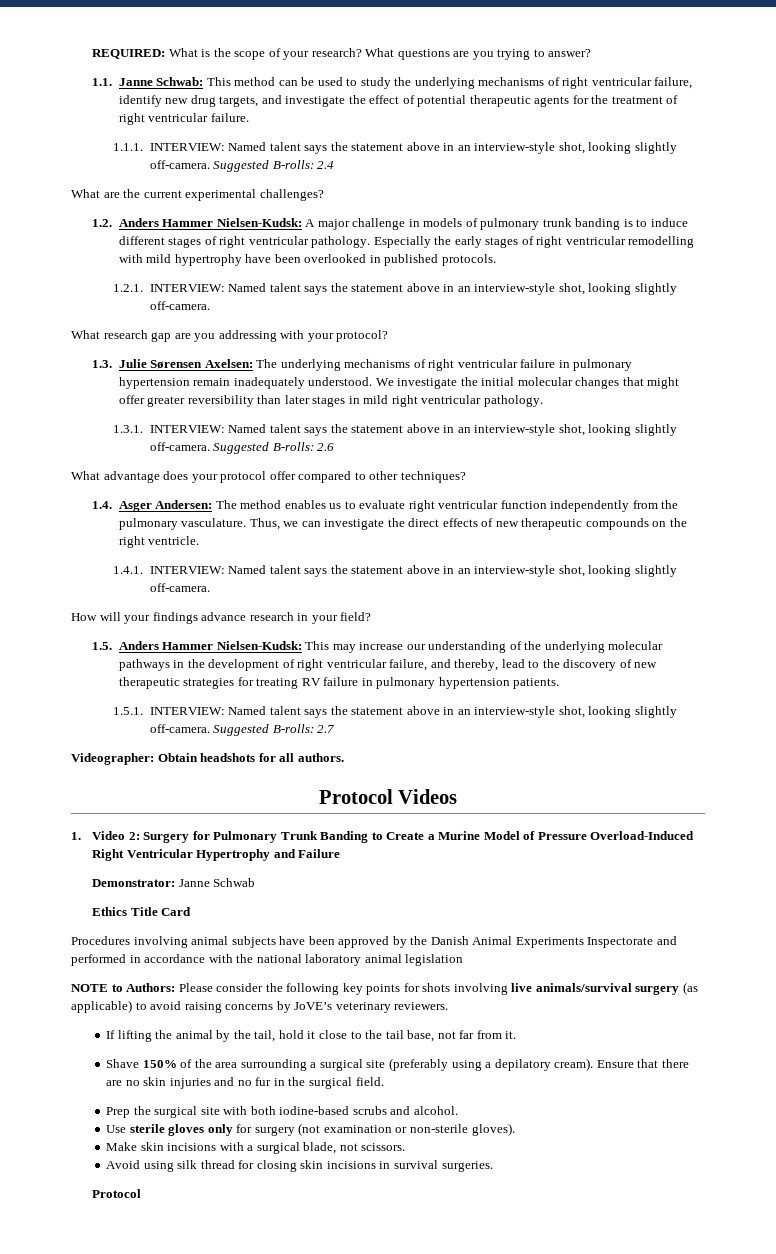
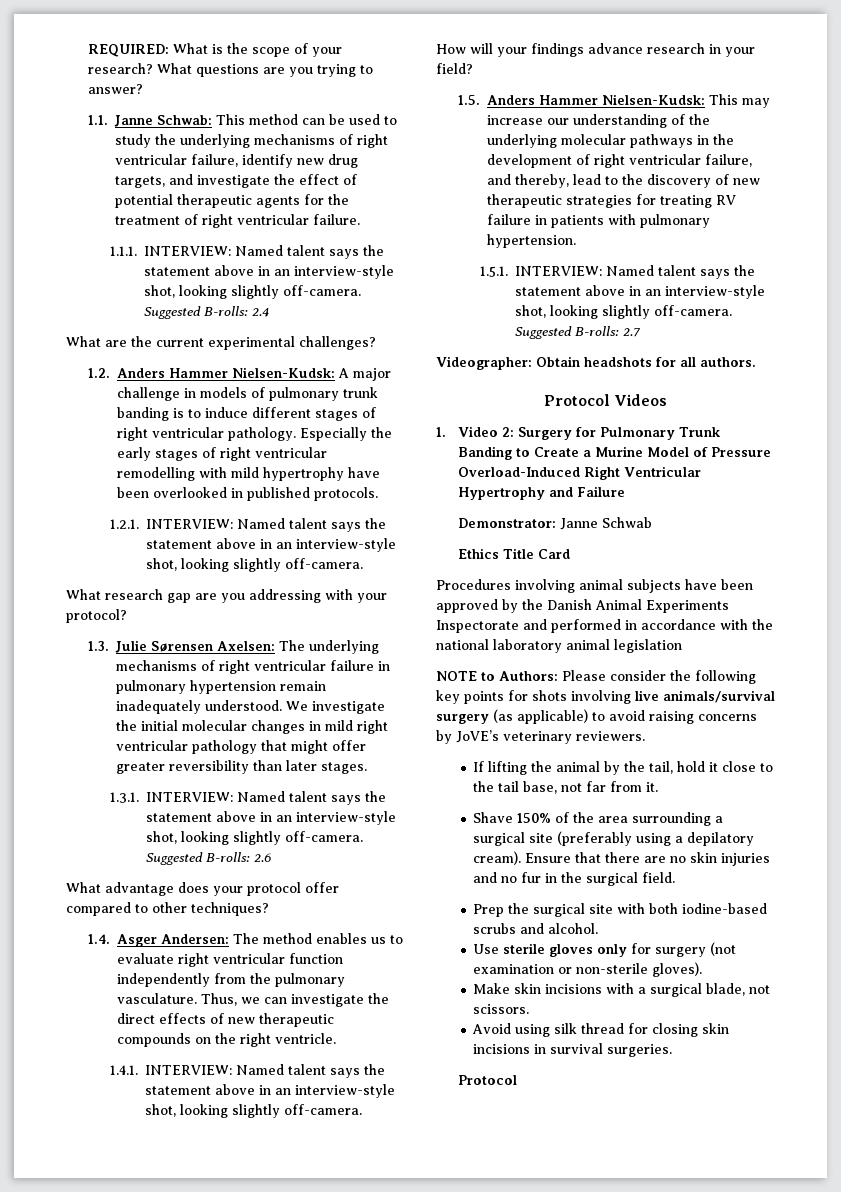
- We investigate the initial molecular changes that might offer greater reversibility than later stages in mild right ventricular pathology.
+ We investigate the initial molecular changes in mild right ventricular pathology that might offer greater reversibility than later stages.
- 1.5. Anders Hammer Nielsen-Kudsk: This may increase our understanding of the underlying molecular pathways in the development of right ventricular failure, and thereby, lead to the discovery of new therapeutic strategies for treating RV failure in pulmonary hypertension patients.
+ 1.5. Anders Hammer Nielsen-Kudsk: This may increase our understanding of the underlying molecular pathways in the development of right ventricular failure, and thereby, lead to the discovery of new therapeutic strategies for treating RV failure in patients with pulmonary hypertension.

